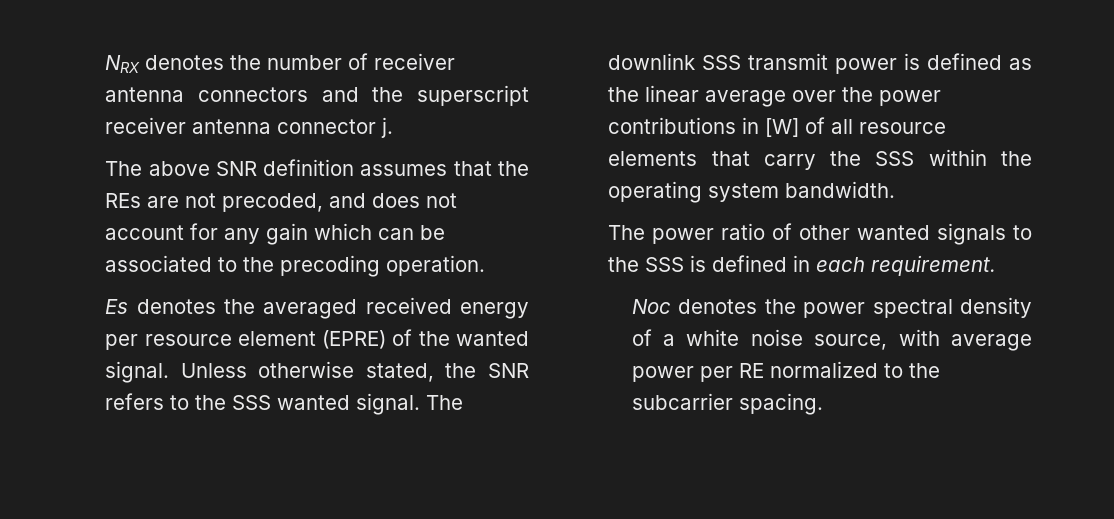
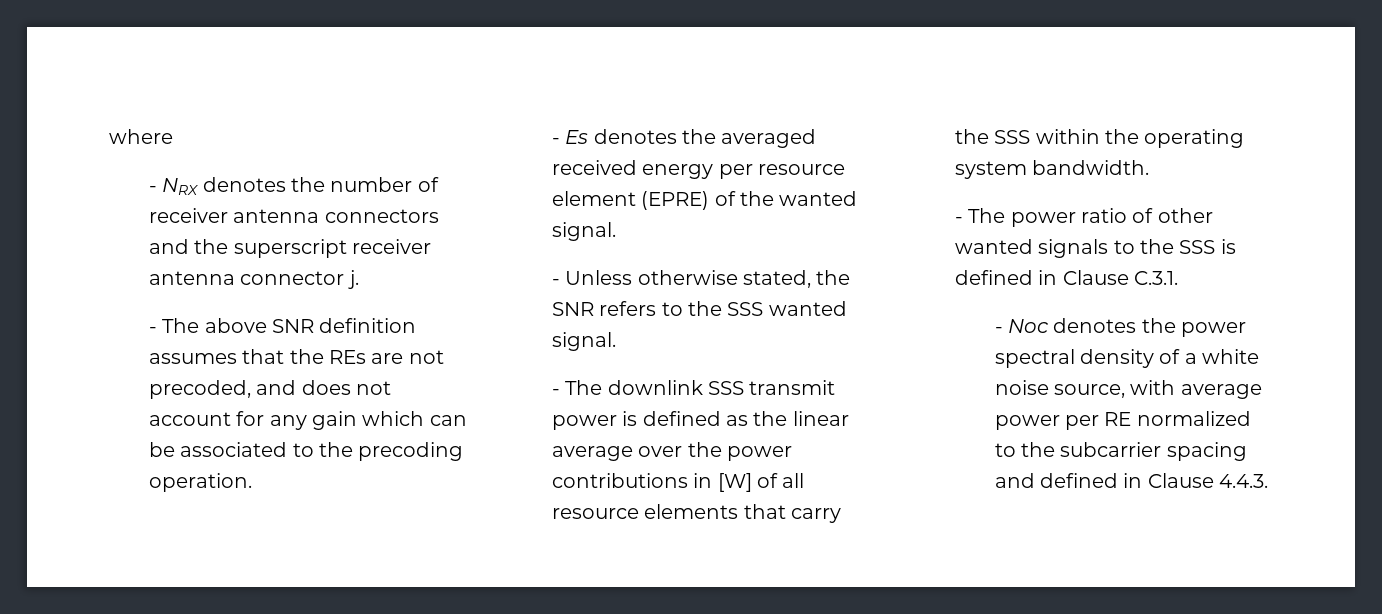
- NRX denotes the number of receiver antenna connectors and the superscript receiver antenna connector j.
+ where
+ - NRX denotes the number of receiver antenna connectors and the superscript receiver antenna connector j.
- The above SNR definition assumes that the REs are not precoded, and does not account for any gain which can be associated to the precoding operation.
+ - The above SNR definition assumes that the REs are not precoded, and does not account for any gain which can be associated to the precoding operation.
- Es denotes the averaged received energy per resource element (EPRE) of the wanted signal. Unless otherwise stated, the SNR refers to the SSS wanted signal. The downlink SSS transmit power is defined as the linear average over the power contributions in [W] of all resource elements that carry the SSS within the operating system bandwidth.
+ - Es denotes the averaged received energy per resource element (EPRE) of the wanted signal.
+ - Unless otherwise stated, the SNR refers to the SSS wanted signal.
+ - The downlink SSS transmit power is defined as the linear average over the power contributions in [W] of all resource elements that carry the SSS within the operating system bandwidth.
- The power ratio of other wanted signals to the SSS is defined in each requirement.
- Noc denotes the power spectral density of a white noise source, with average power per RE normalized to the subcarrier spacing.
+ - The power ratio of other wanted signals to the SSS is defined in Clause C.3.1.
+ - Noc denotes the power spectral density of a white noise source, with average power per RE normalized to the subcarrier spacing and defined in Clause 4.4.3.

